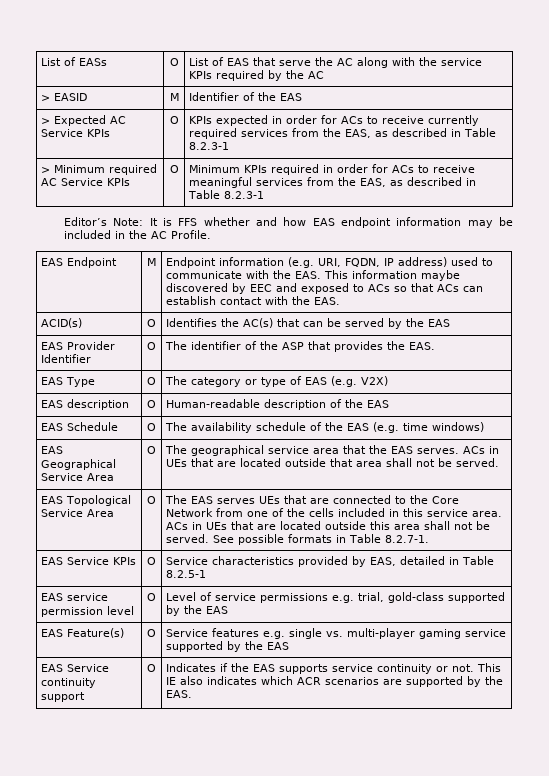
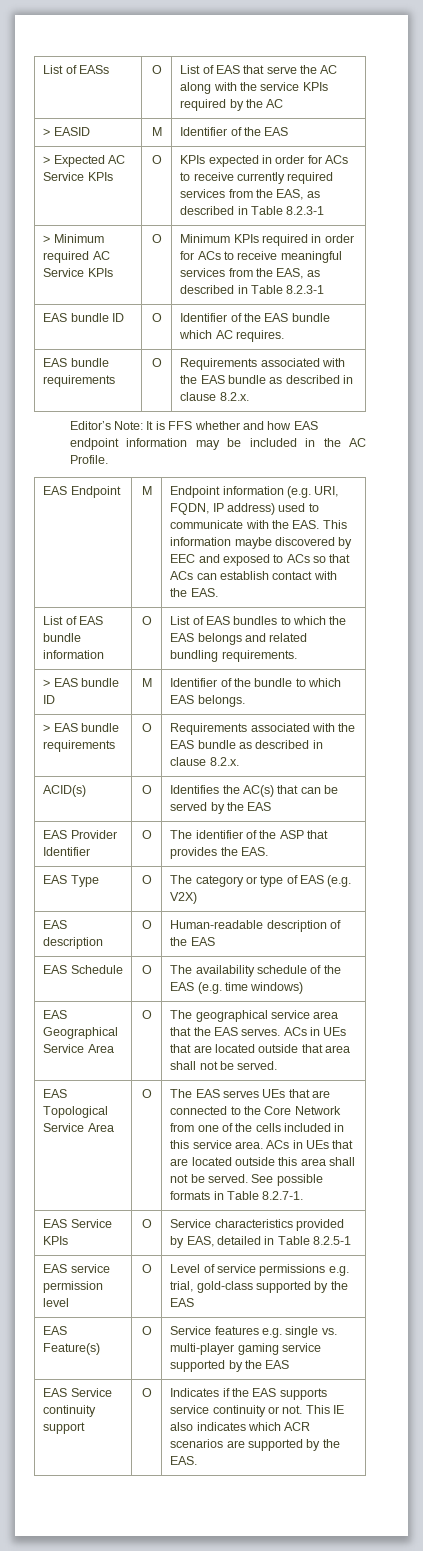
+ EAS bundle ID | O | Identifier of the EAS bundle which AC requires.
+ EAS bundle requirements | O | Requirements associated with the EAS bundle as described in clause 8.2.x.
+ List of EAS bundle information | O | List of EAS bundles to which the EAS belongs and related bundling requirements.
+ > EAS bundle ID | M | Identifier of the bundle to which EAS belongs.
+ > EAS bundle requirements | O | Requirements associated with the EAS bundle as described in clause 8.2.x.

